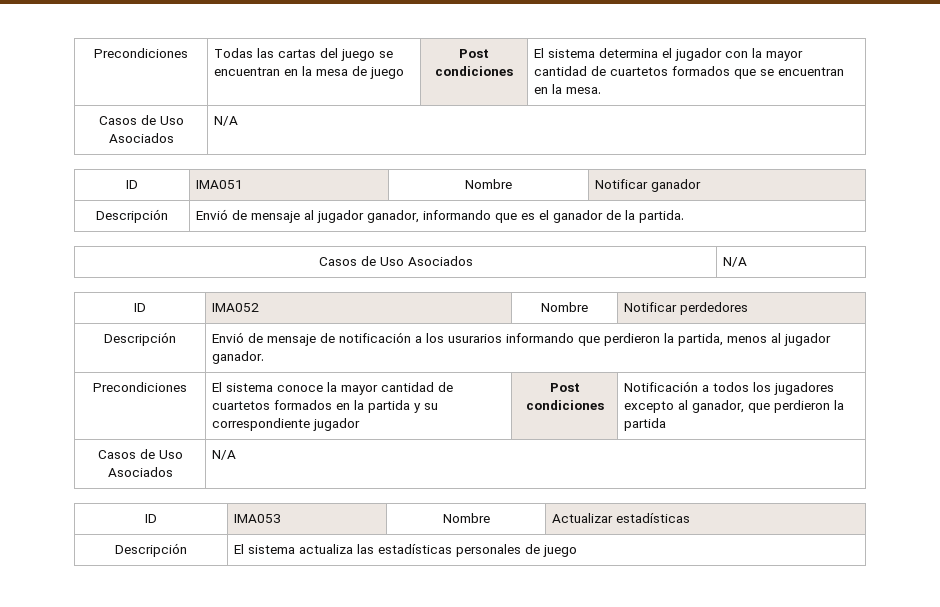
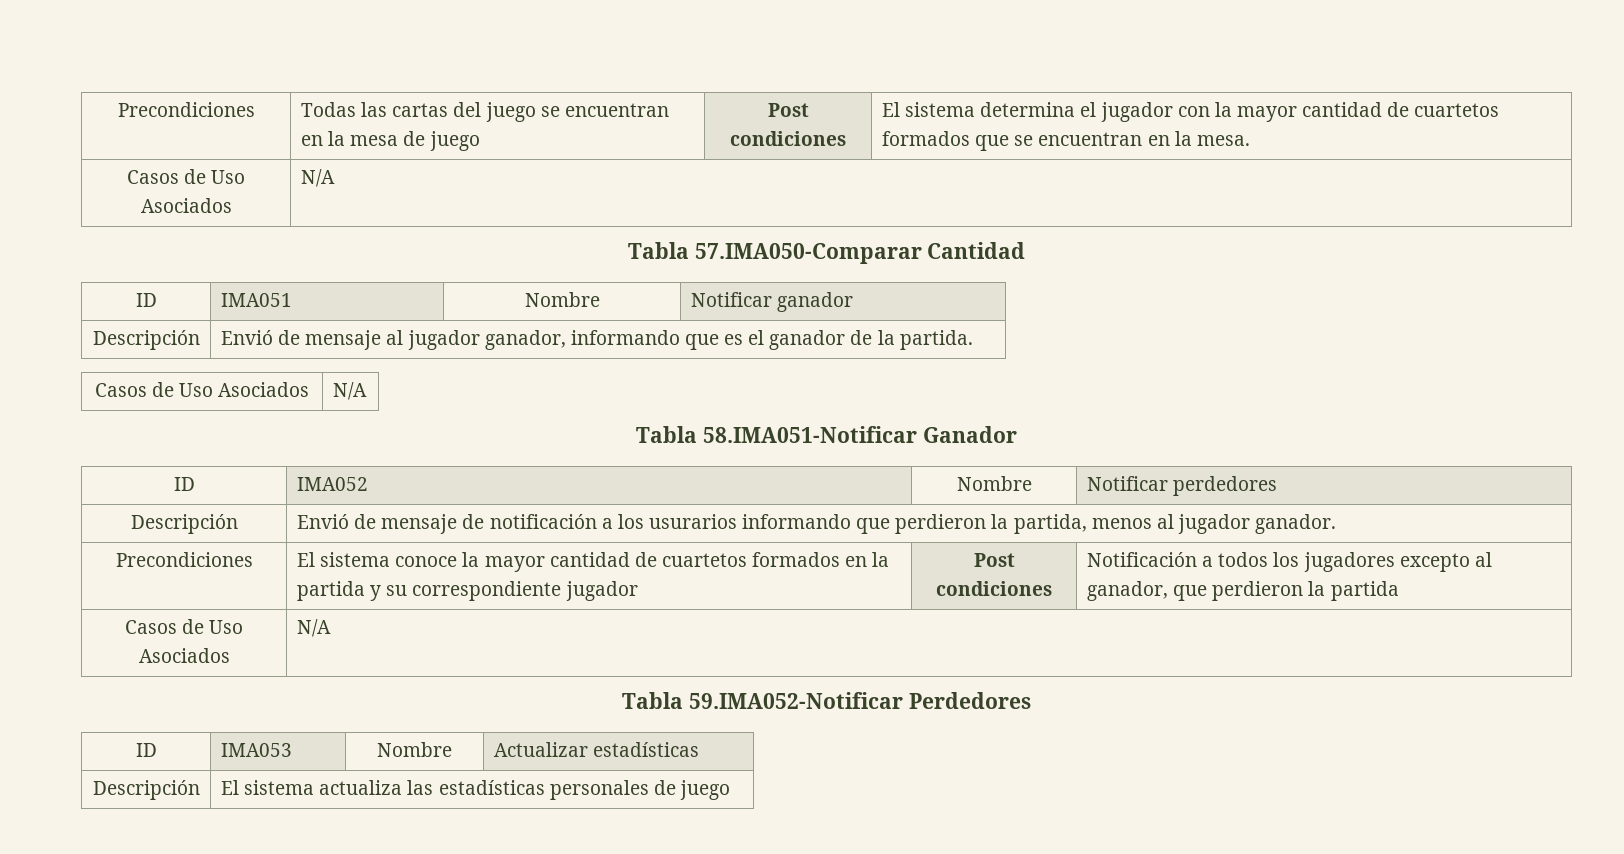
+ Tabla 57.IMA050-Comparar Cantidad
+ Tabla 58.IMA051-Notificar Ganador
+ Tabla 59.IMA052-Notificar Perdedores

